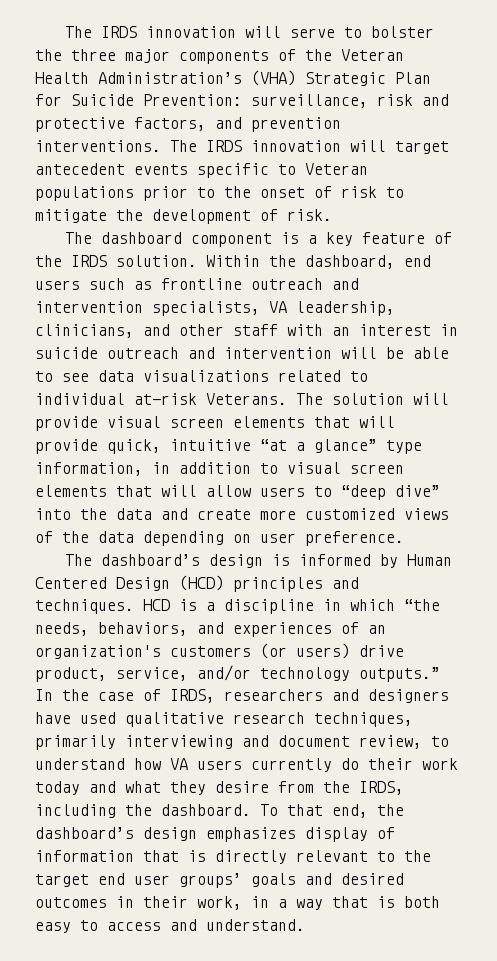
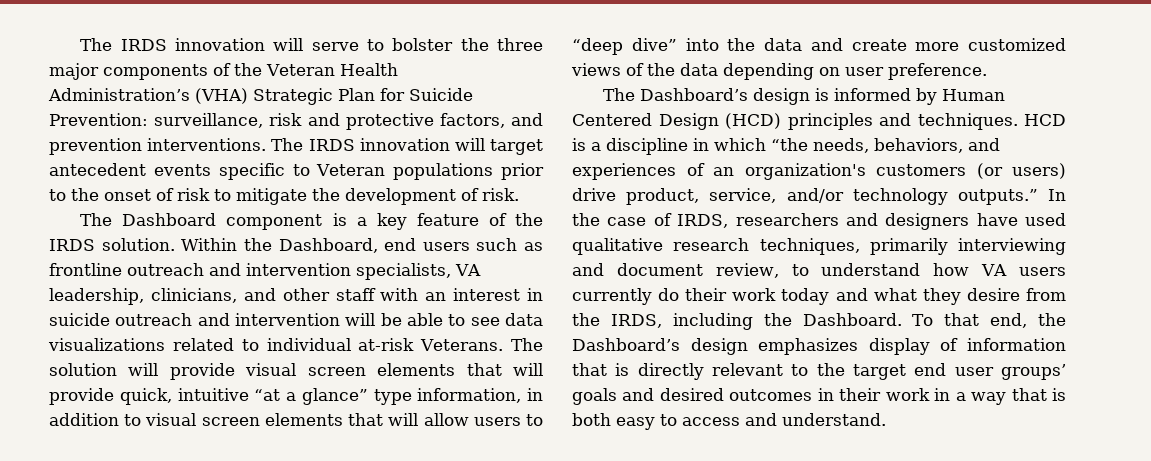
- The dashboard component is a key feature of the IRDS solution.
+ The Dashboard component is a key feature of the IRDS solution.
- Within the dashboard, end users such as frontline outreach and intervention specialists, VA leadership, clinicians, and other staff with an interest in suicide outreach and intervention will be able to see data visualizations related to individual at-risk Veterans.
+ Within the Dashboard, end users such as frontline outreach and intervention specialists, VA leadership, clinicians, and other staff with an interest in suicide outreach and intervention will be able to see data visualizations related to individual at-risk Veterans.
- The dashboard’s design is informed by Human Centered Design (HCD) principles and techniques.
+ The Dashboard’s design is informed by Human Centered Design (HCD) principles and techniques.
- In the case of IRDS, researchers and designers have used qualitative research techniques, primarily interviewing and document review, to understand how VA users currently do their work today and what they desire from the IRDS, including the dashboard.
+ In the case of IRDS, researchers and designers have used qualitative research techniques, primarily interviewing and document review, to understand how VA users currently do their work today and what they desire from the IRDS, including the Dashboard.
- To that end, the dashboard’s design emphasizes display of information that is directly relevant to the target end user groups’ goals and desired outcomes in their work, in a way that is both easy to access and understand.
+ To that end, the Dashboard’s design emphasizes display of information that is directly relevant to the target end user groups’ goals and desired outcomes in their work in a way that is both easy to access and understand.

